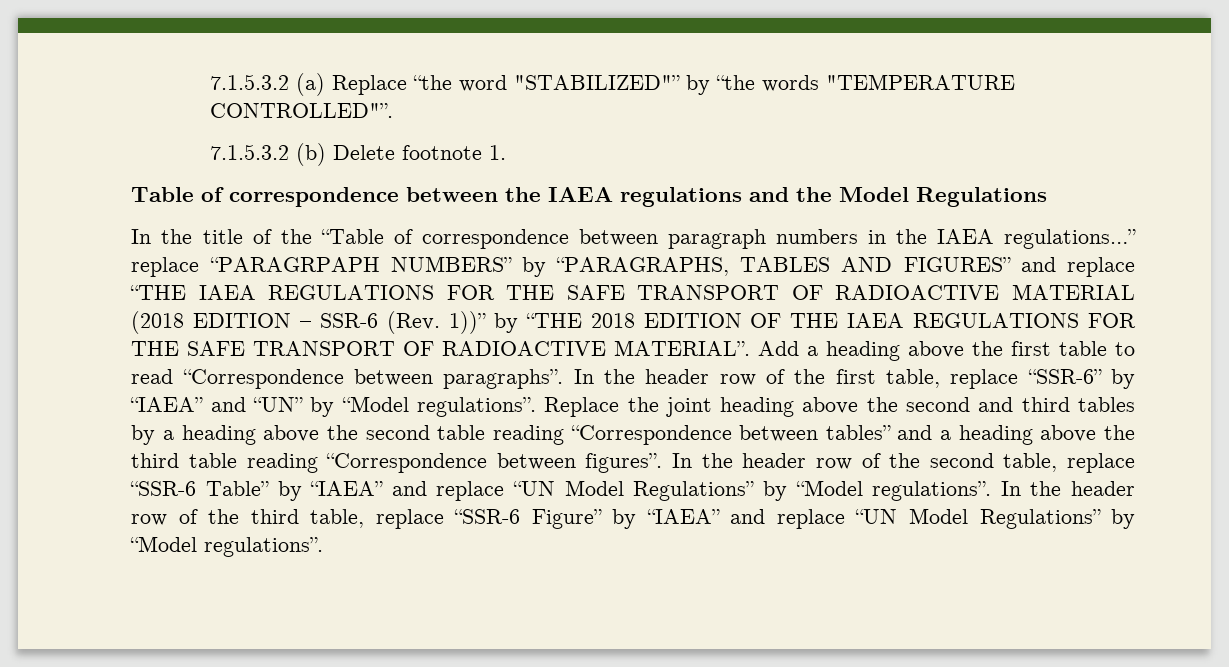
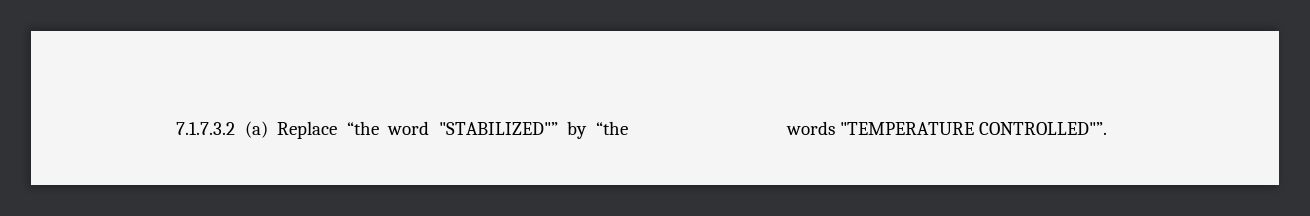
- 7.1.5.3.2 (a) Replace “the word "STABILIZED"” by “the words "TEMPERATURE CONTROLLED"”.
+ 7.1.7.3.2 (a) Replace “the word "STABILIZED"” by “the words "TEMPERATURE CONTROLLED"”.
- 7.1.5.3.2 (b) Delete footnote 1.
- Table of correspondence between the IAEA regulations and the Model Regulations
- In the title of the “Table of correspondence between paragraph numbers in the IAEA regulations…” replace “PARAGRPAPH NUMBERS” by “PARAGRAPHS, TABLES AND FIGURES” and replace “THE IAEA REGULATIONS FOR THE SAFE TRANSPORT OF RADIOACTIVE MATERIAL (2018 EDITION – SSR-6 (Rev. 1))” by “THE 2018 EDITION OF THE IAEA REGULATIONS FOR THE SAFE TRANSPORT OF RADIOACTIVE MATERIAL”. Add a heading above the first table to read “Correspondence between paragraphs”. In the header row of the first table, replace “SSR-6” by “IAEA” and “UN” by “Model regulations”. Replace the joint heading above the second and third tables by a heading above the second table reading “Correspondence between tables” and a heading above the third table reading “Correspondence between figures”. In the header row of the second table, replace “SSR-6 Table” by “IAEA” and replace “UN Model Regulations” by “Model regulations”. In the header row of the third table, replace “SSR-6 Figure” by “IAEA” and replace “UN Model Regulations” by “Model regulations”.

